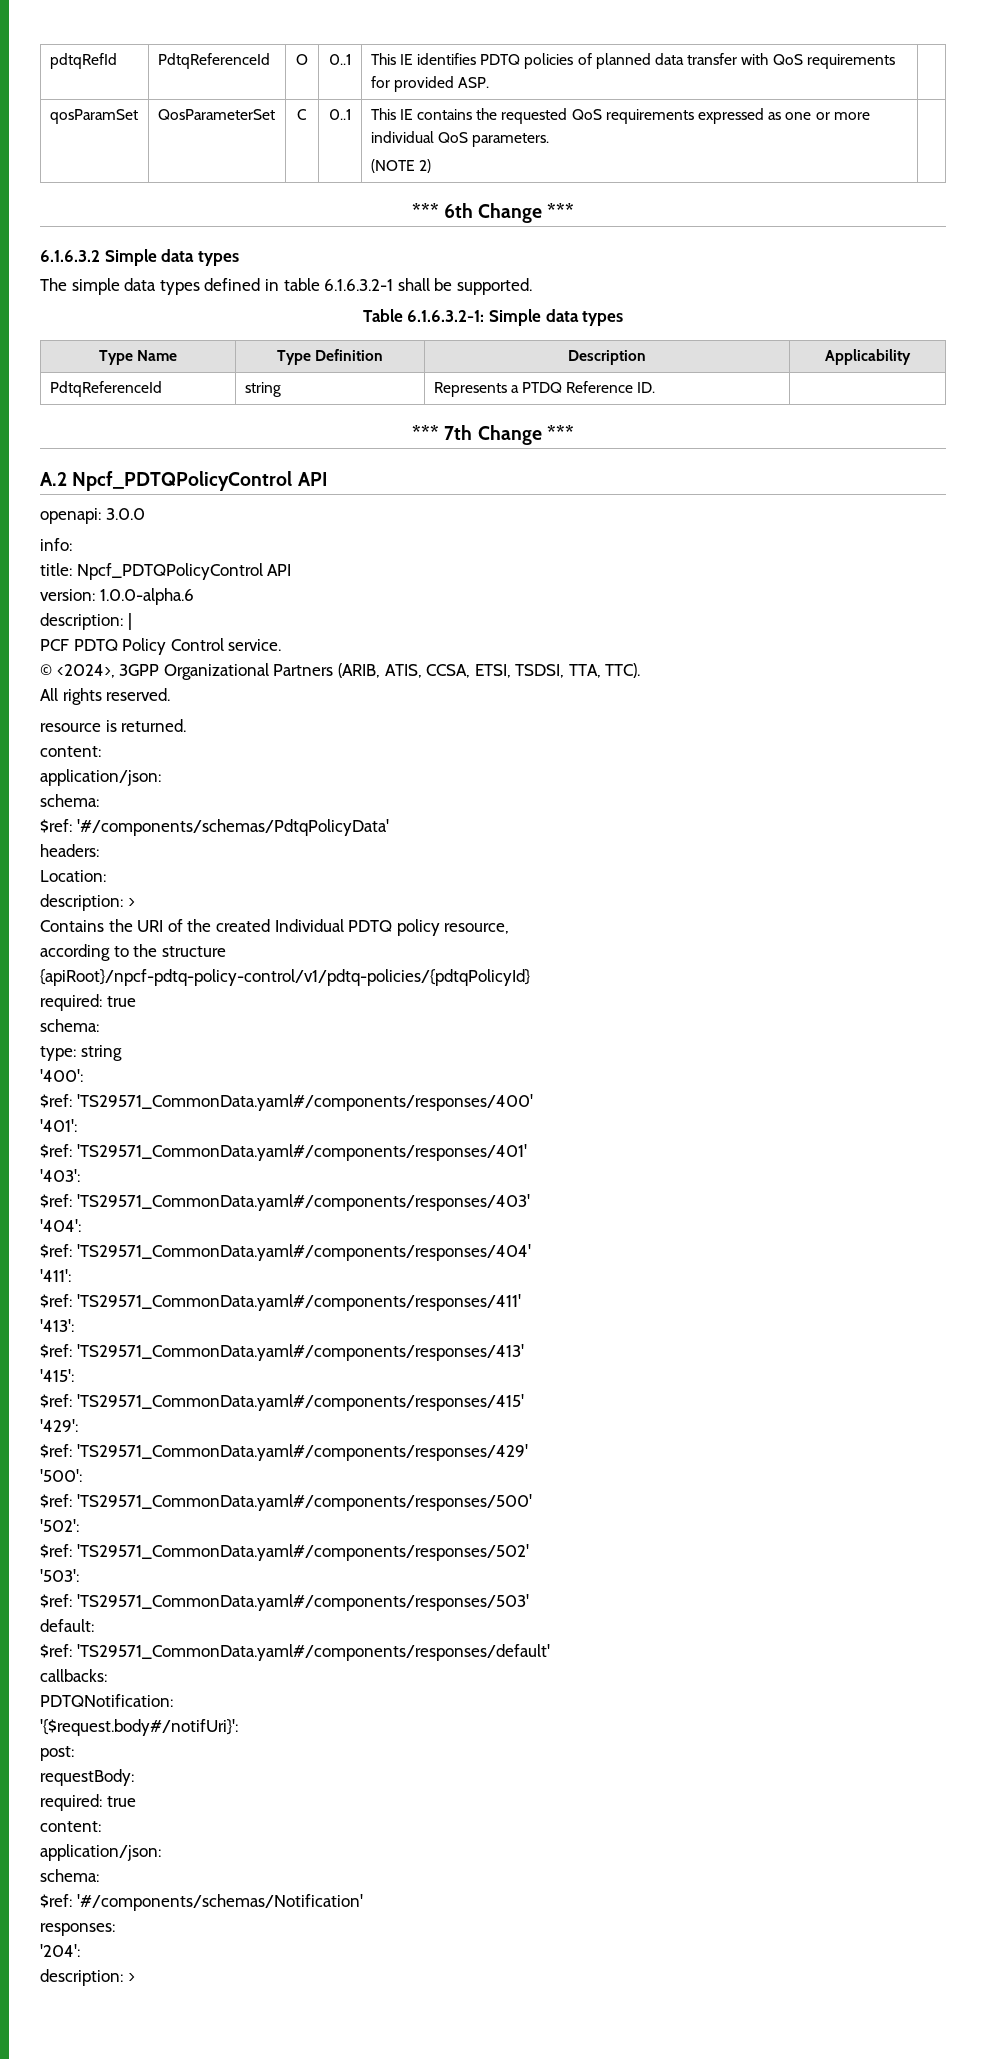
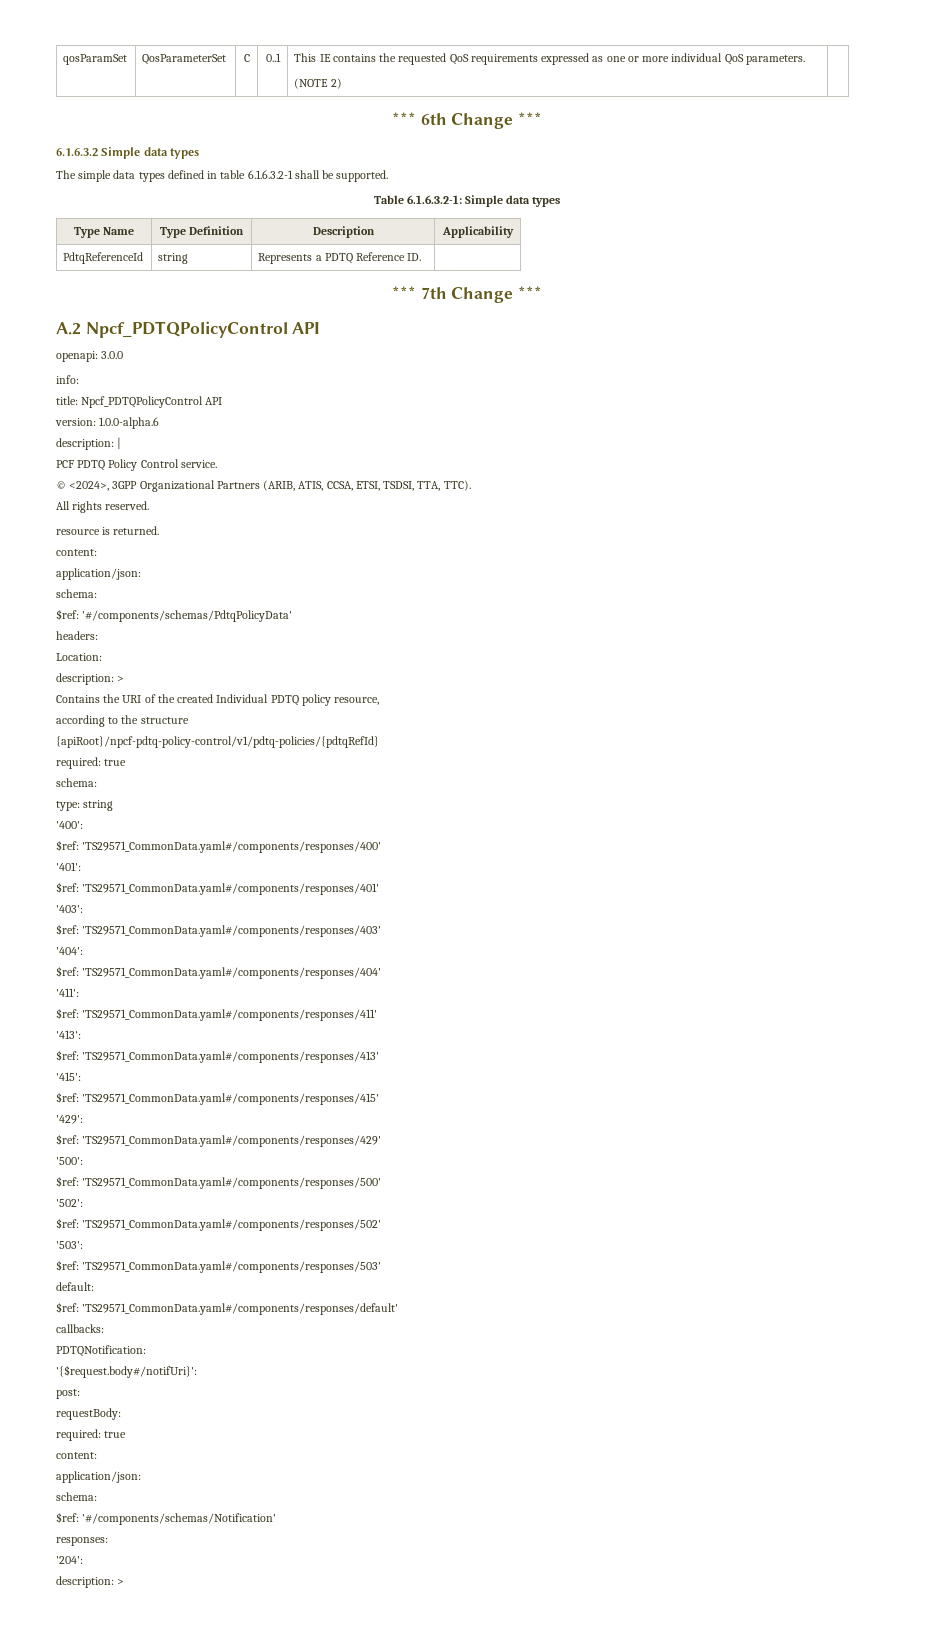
- pdtqRefId | PdtqReferenceId | O | 0..1 | This IE identifies PDTQ policies of planned data transfer with QoS requirements for provided ASP. |
- PdtqReferenceId | string | Represents a PTDQ Reference ID. |
+ PdtqReferenceId | string | Represents a PDTQ Reference ID. |
- {apiRoot}/npcf-pdtq-policy-control/v1/pdtq-policies/{pdtqPolicyId}
+ {apiRoot}/npcf-pdtq-policy-control/v1/pdtq-policies/{pdtqRefId}

